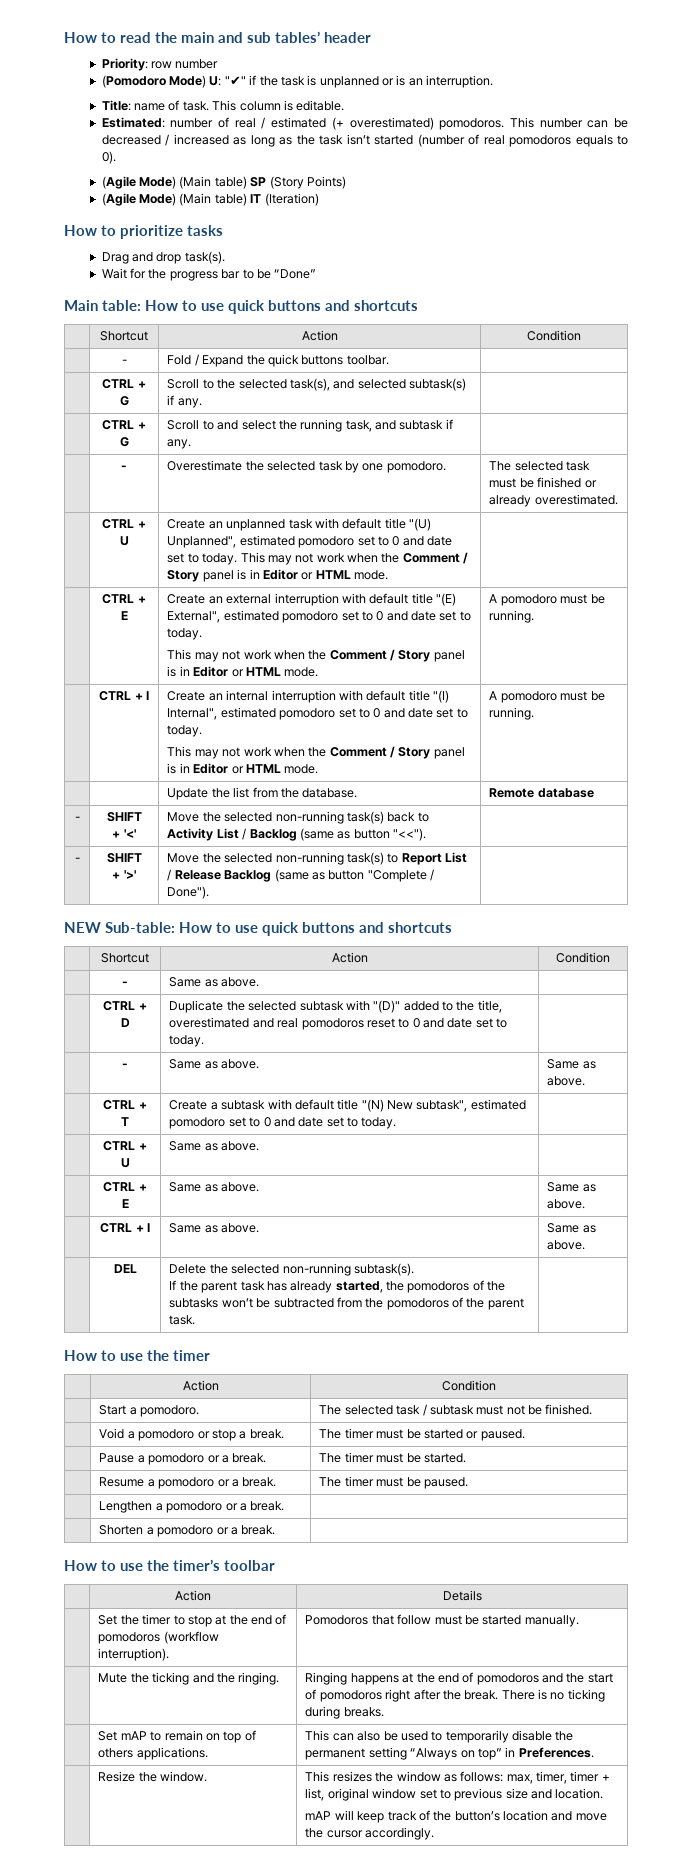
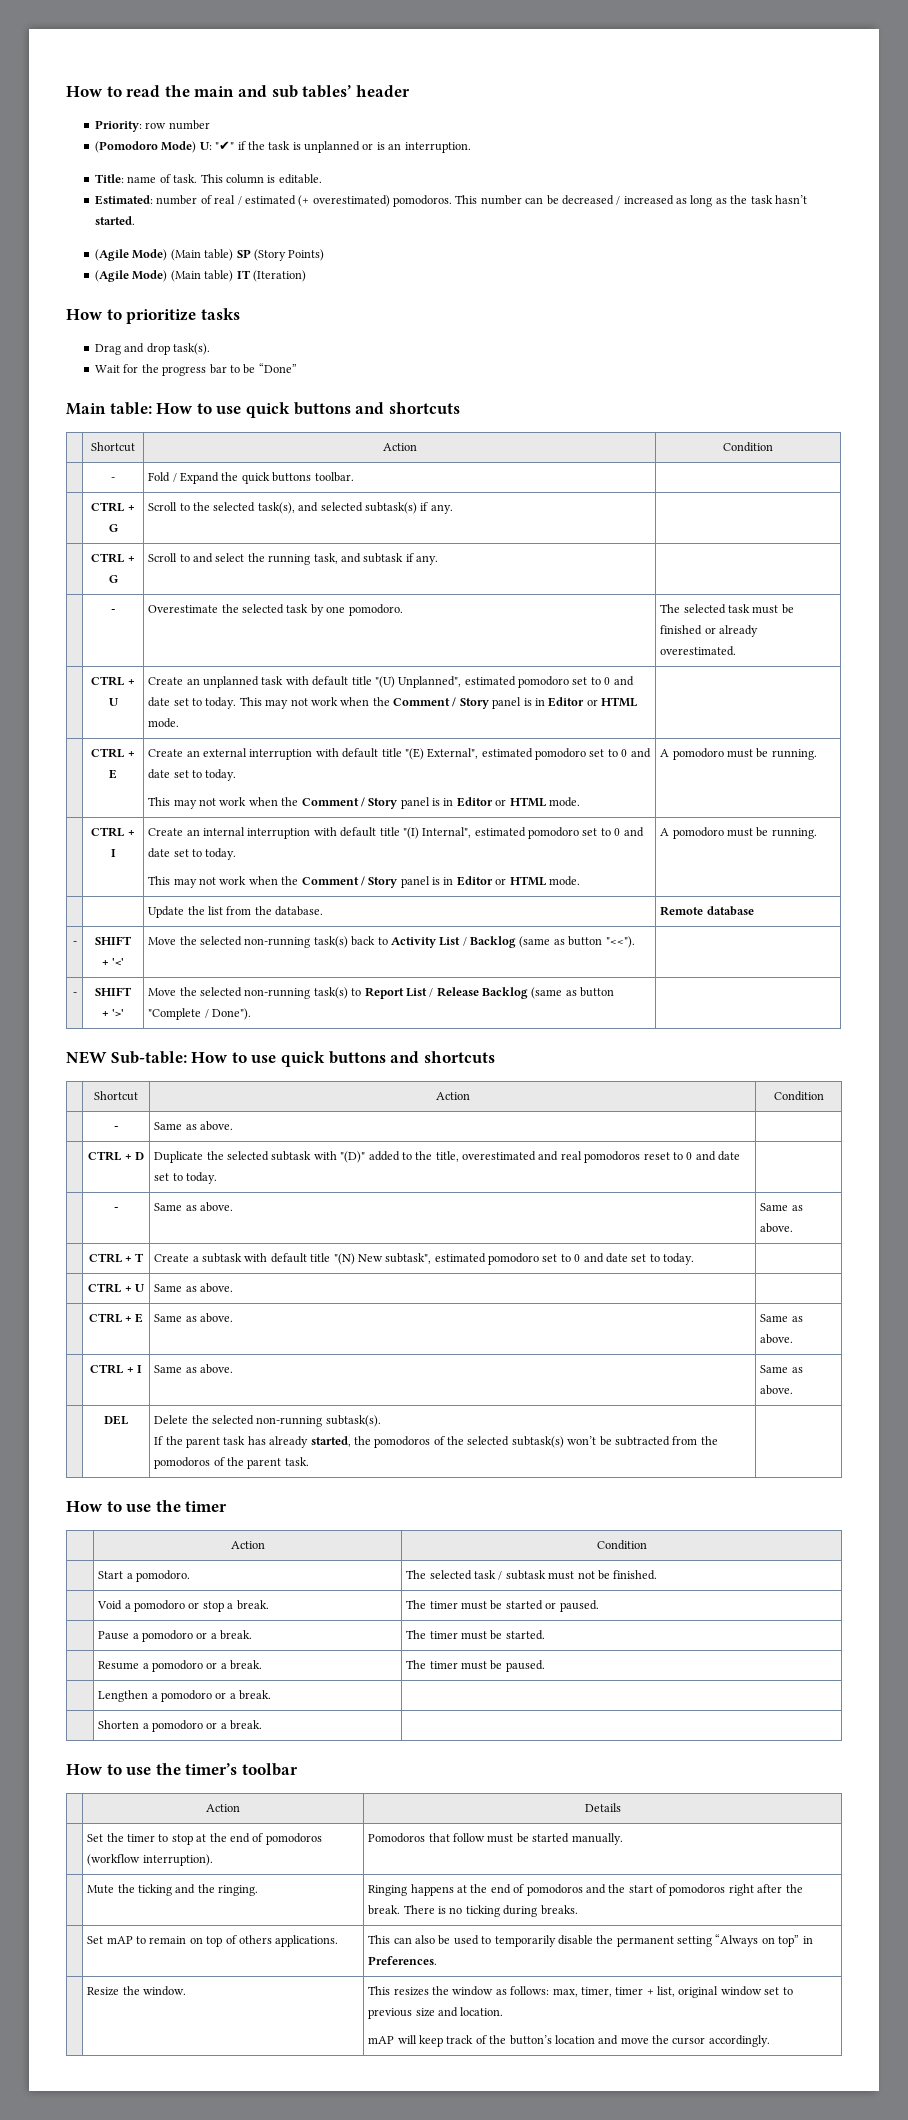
- This number can be decreased / increased as long as the task isn’t started (number of real pomodoros equals to 0).
+ This number can be decreased / increased as long as the task hasn’t started.
  | DEL | Delete the selected non-running subtask(s).
- If the parent task has already started, the pomodoros of the subtasks won’t be subtracted from the pomodoros of the parent task. |
+ If the parent task has already started, the pomodoros of the selected subtask(s) won’t be subtracted from the pomodoros of the parent task. |

